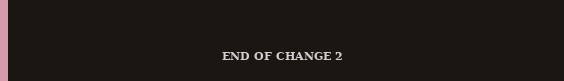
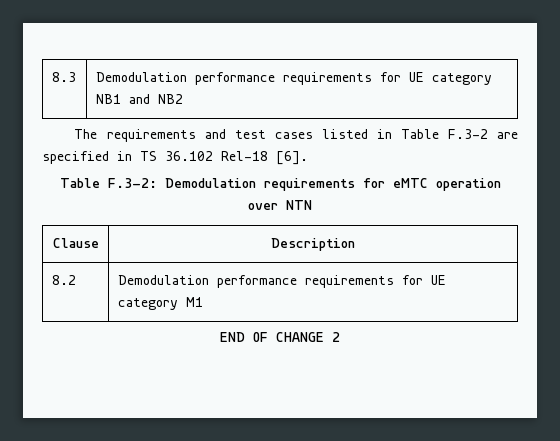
+ 8.3 | Demodulation performance requirements for UE category NB1 and NB2
+ The requirements and test cases listed in Table F.3-2 are specified in TS 36.102 Rel-18 [6].
+ Table F.3-2: Demodulation requirements for eMTC operation over NTN
+ Clause | Description
+ 8.2 | Demodulation performance requirements for UE category M1

